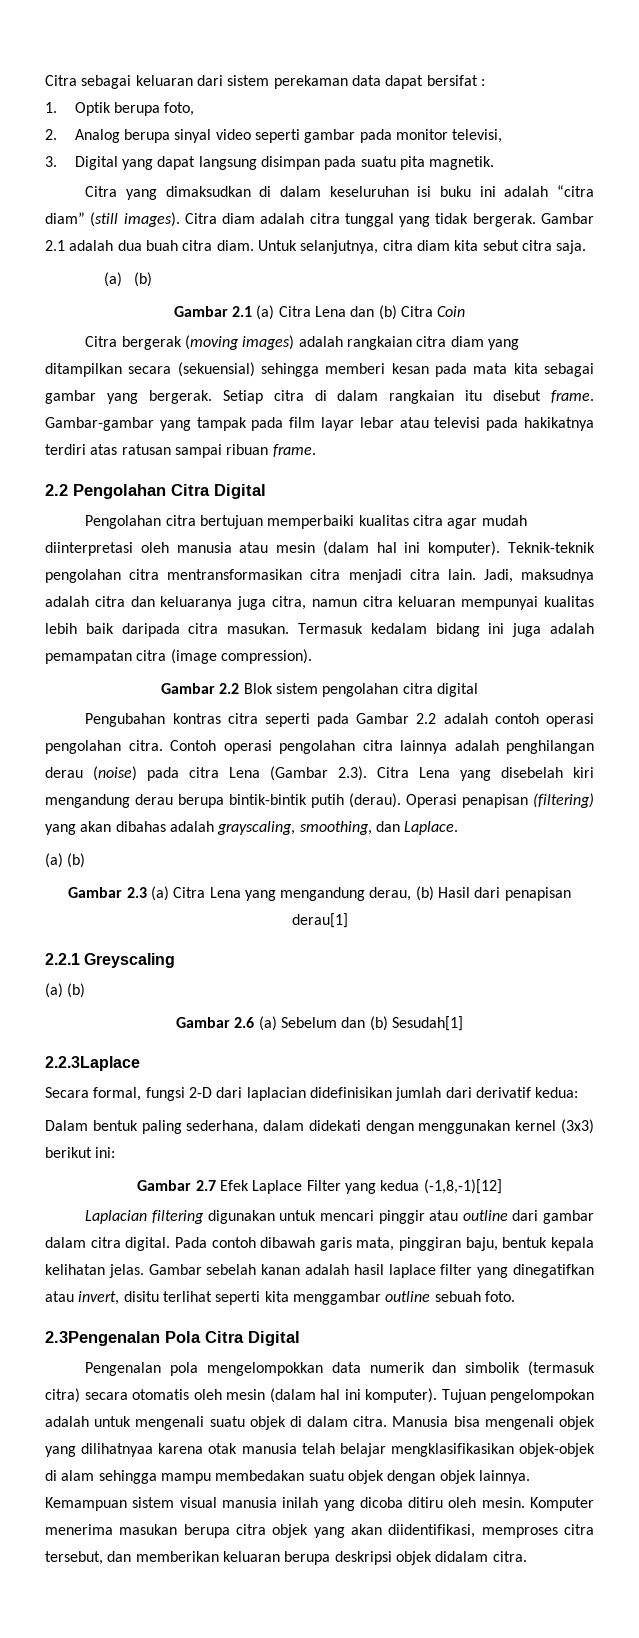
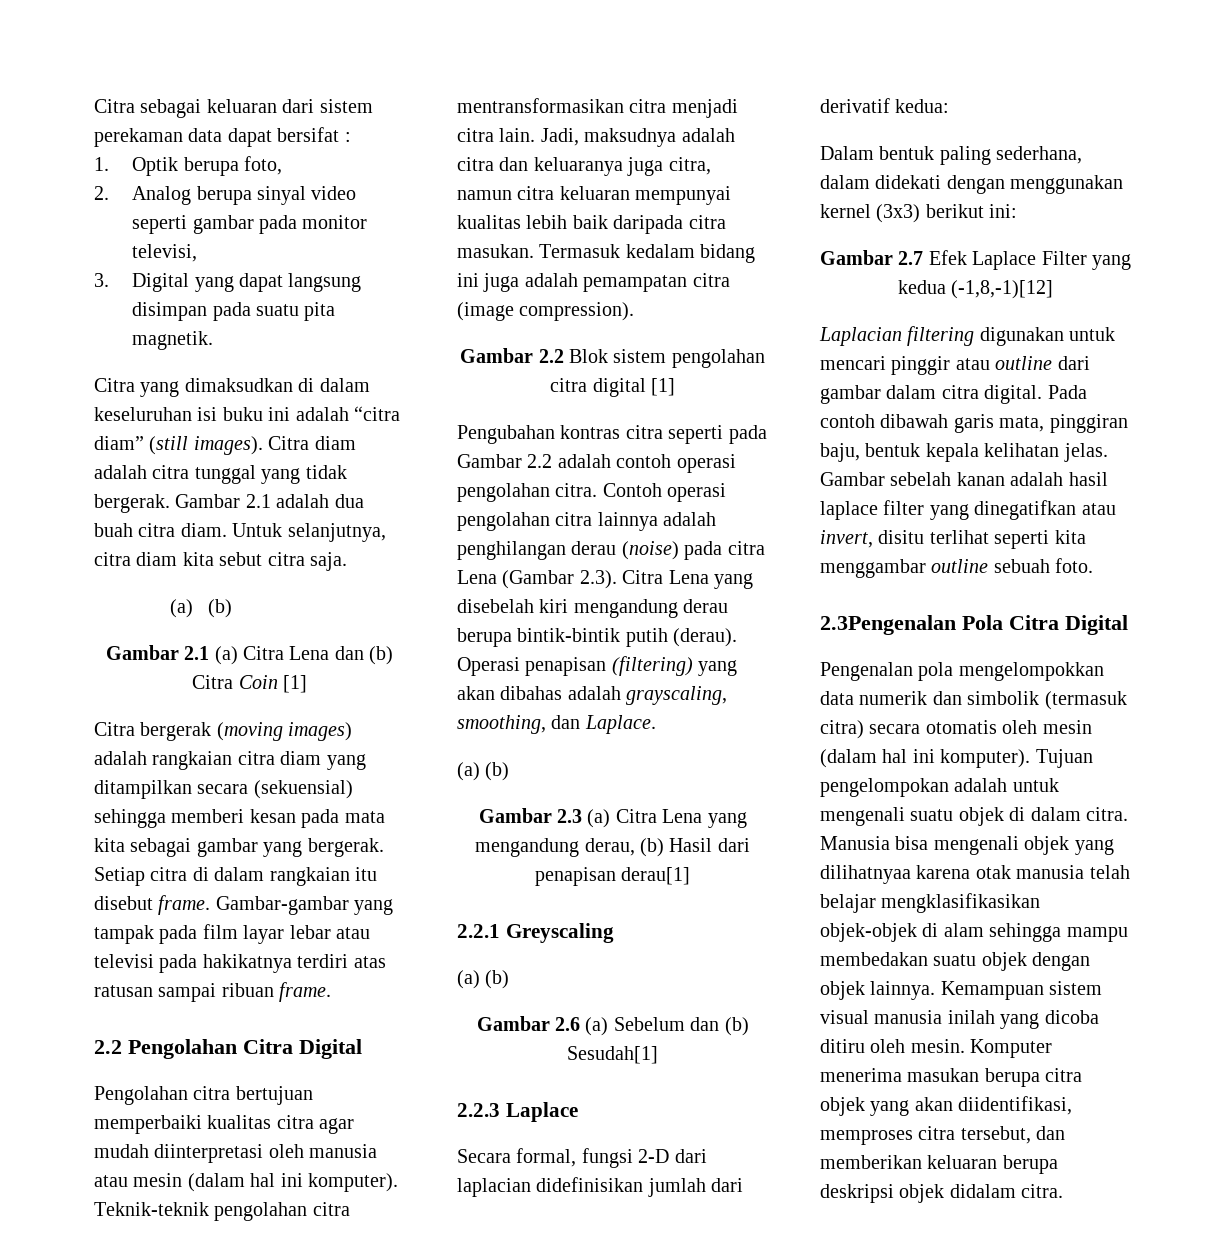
- Gambar 2.1 (a) Citra Lena dan (b) Citra Coin
+ Gambar 2.1 (a) Citra Lena dan (b) Citra Coin [1]
- Gambar 2.2 Blok sistem pengolahan citra digital
+ Gambar 2.2 Blok sistem pengolahan citra digital [1]
- 2.2.3Laplace
+ 2.2.3 Laplace

